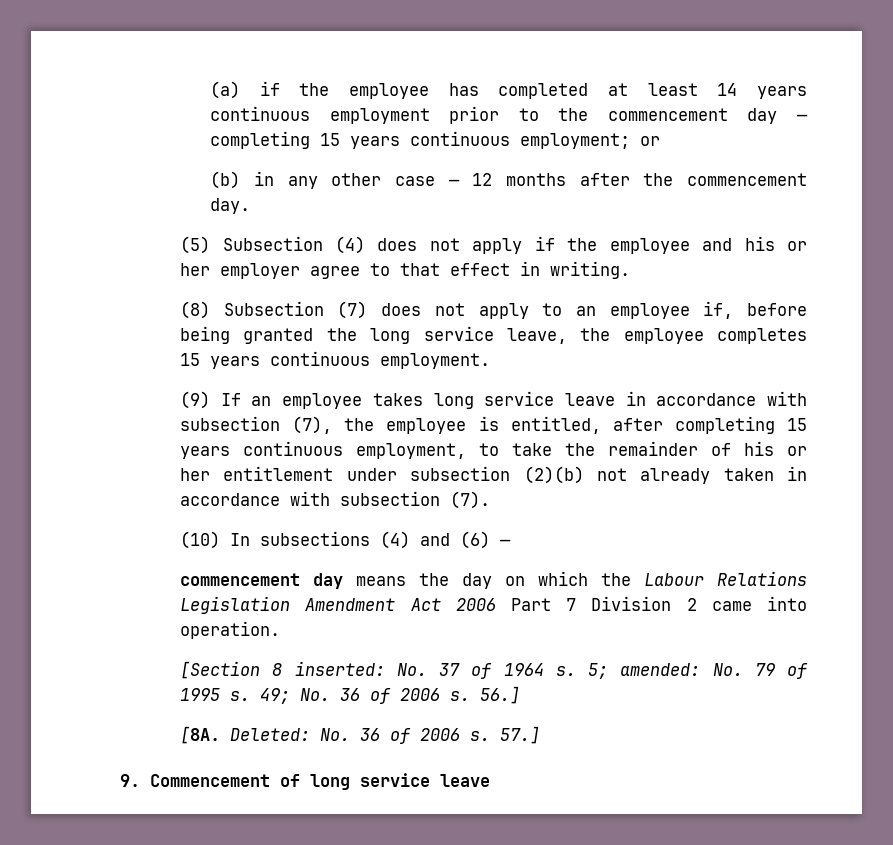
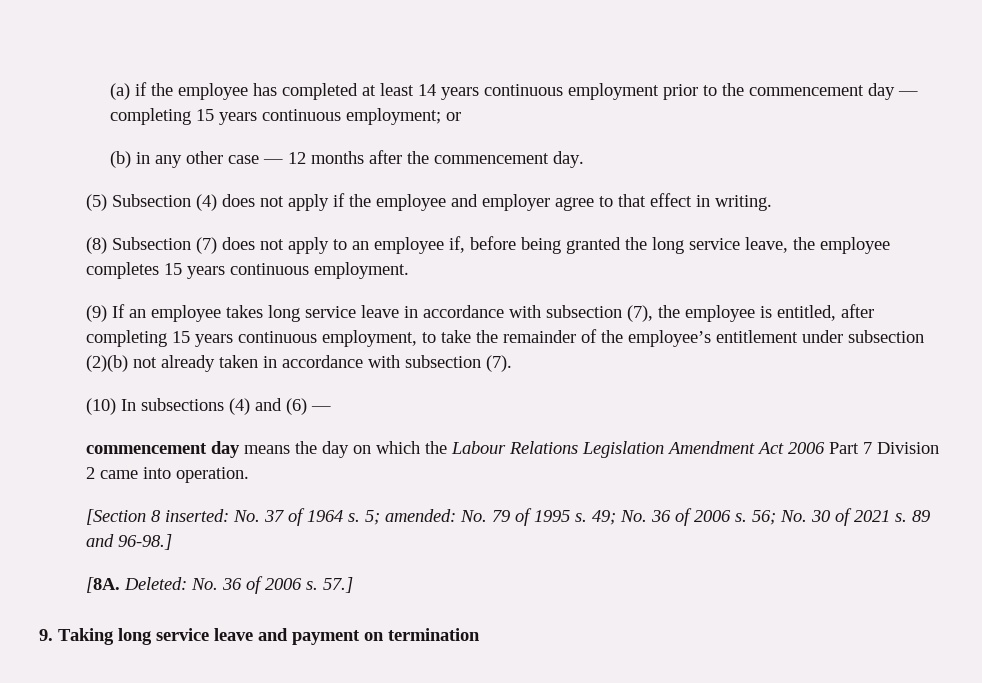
- (5) Subsection (4) does not apply if the employee and his or her employer agree to that effect in writing.
+ (5) Subsection (4) does not apply if the employee and employer agree to that effect in writing.
- (9) If an employee takes long service leave in accordance with subsection (7), the employee is entitled, after completing 15 years continuous employment, to take the remainder of his or her entitlement under subsection (2)(b) not already taken in accordance with subsection (7).
+ (9) If an employee takes long service leave in accordance with subsection (7), the employee is entitled, after completing 15 years continuous employment, to take the remainder of the employee’s entitlement under subsection (2)(b) not already taken in accordance with subsection (7).
- 56.]
+ 56; No. 30 of 2021 s. 89 and 96-98.]
- 9. Commencement of long service leave
+ 9. Taking long service leave and payment on termination

